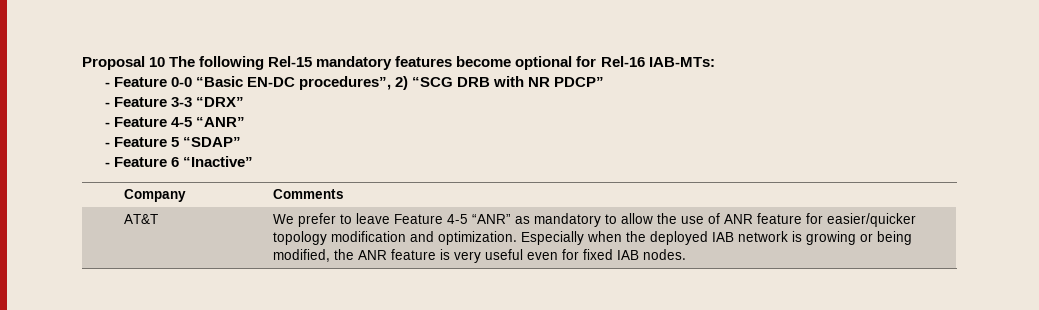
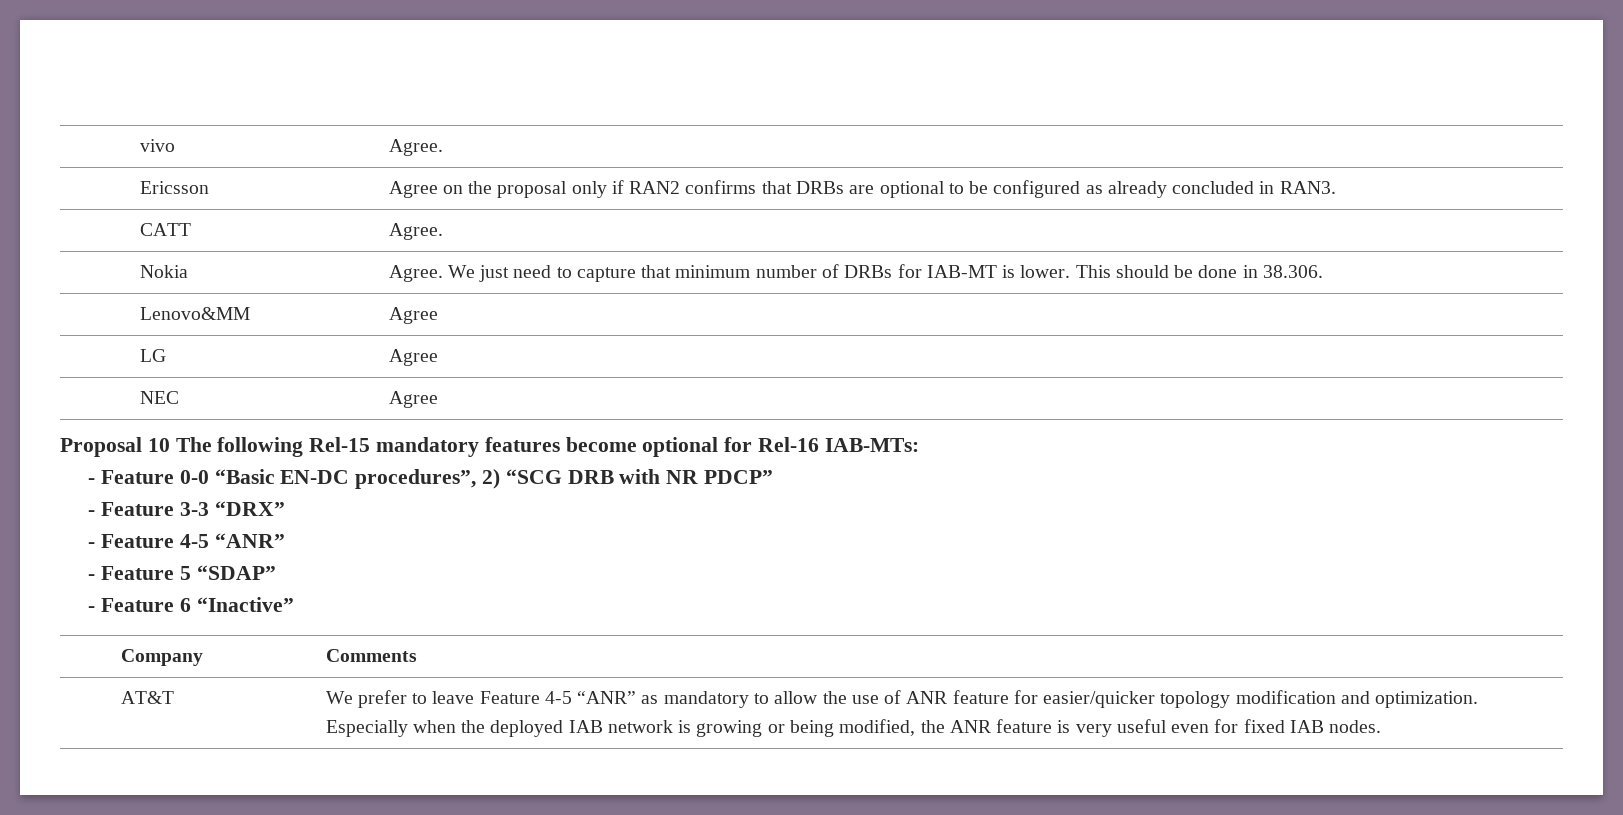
+ vivo | Agree.
+ Ericsson | Agree on the proposal only if RAN2 confirms that DRBs are optional to be configured as already concluded in RAN3.
+ CATT | Agree.
+ Nokia | Agree. We just need to capture that minimum number of DRBs for IAB-MT is lower. This should be done in 38.306.
+ Lenovo&MM | Agree
+ LG | Agree
+ NEC | Agree

